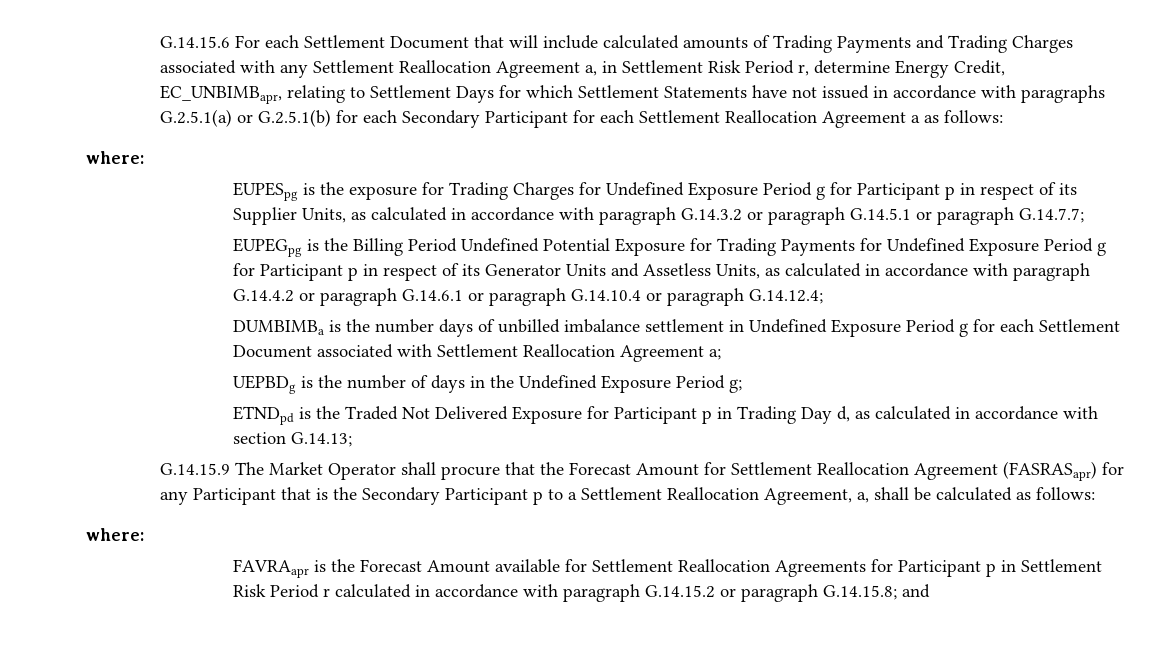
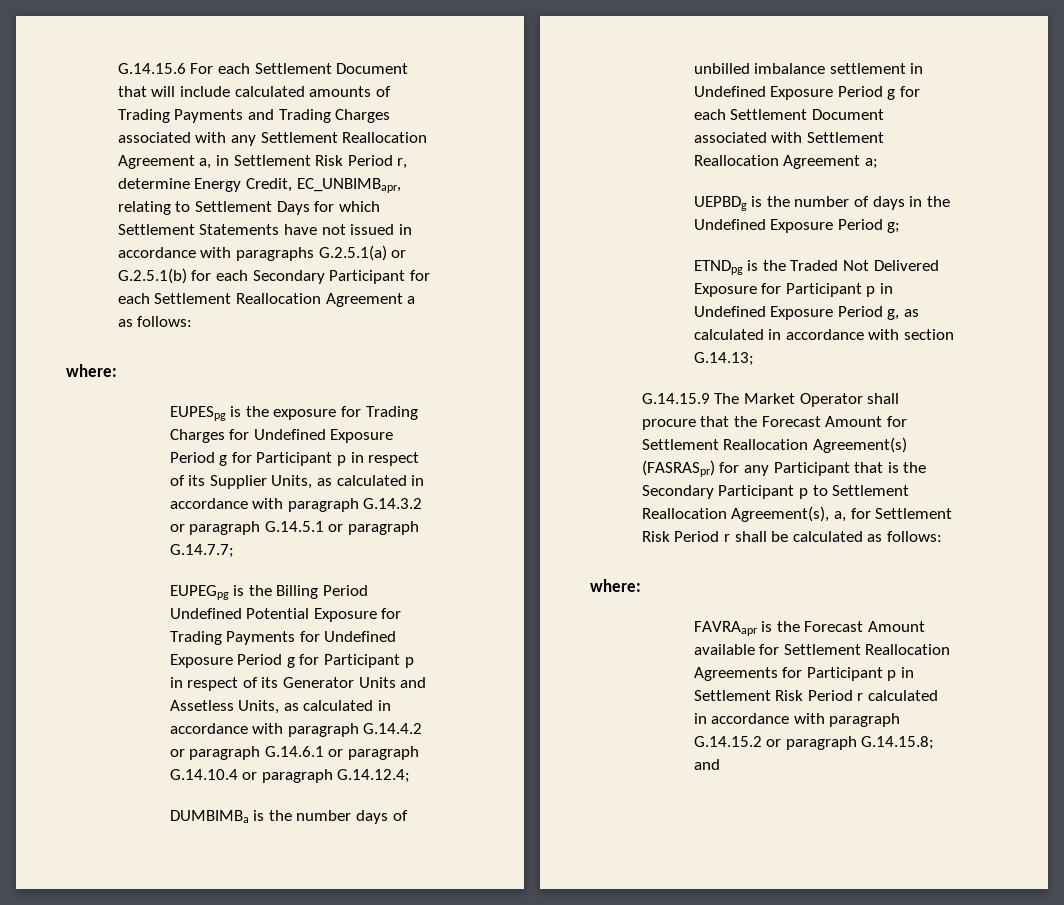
- ETNDpd is the Traded Not Delivered Exposure for Participant p in Trading Day d, as calculated in accordance with section G.14.13;
+ ETNDpg is the Traded Not Delivered Exposure for Participant p in Undefined Exposure Period g, as calculated in accordance with section G.14.13;
- G.14.15.9 The Market Operator shall procure that the Forecast Amount for Settlement Reallocation Agreement (FASRASapr) for any Participant that is the Secondary Participant p to a Settlement Reallocation Agreement, a, shall be calculated as follows:
+ G.14.15.9 The Market Operator shall procure that the Forecast Amount for Settlement Reallocation Agreement(s) (FASRASpr) for any Participant that is the Secondary Participant p to Settlement Reallocation Agreement(s), a, for Settlement Risk Period r shall be calculated as follows:

